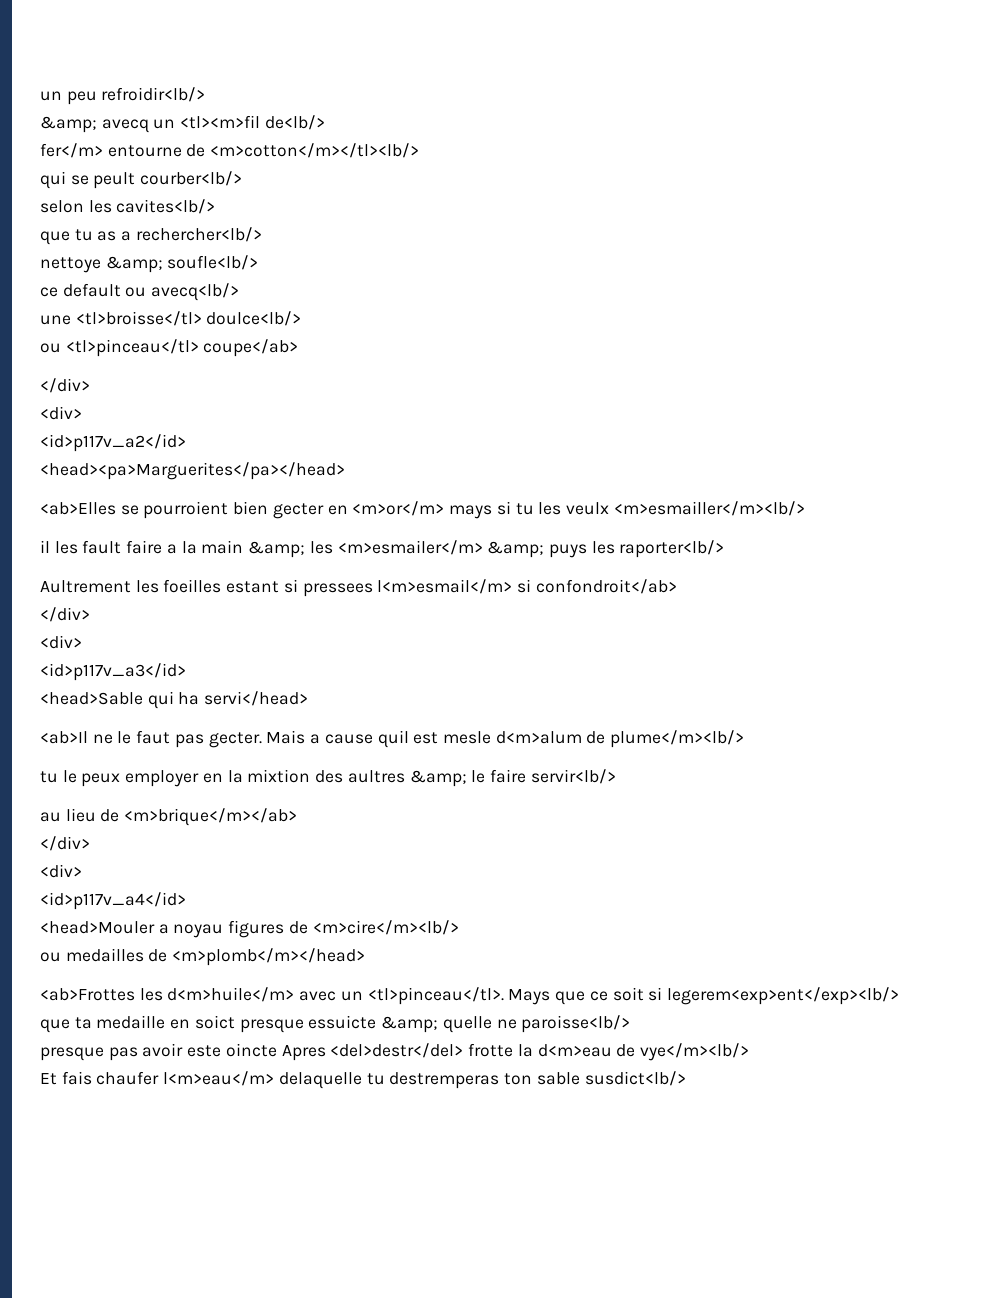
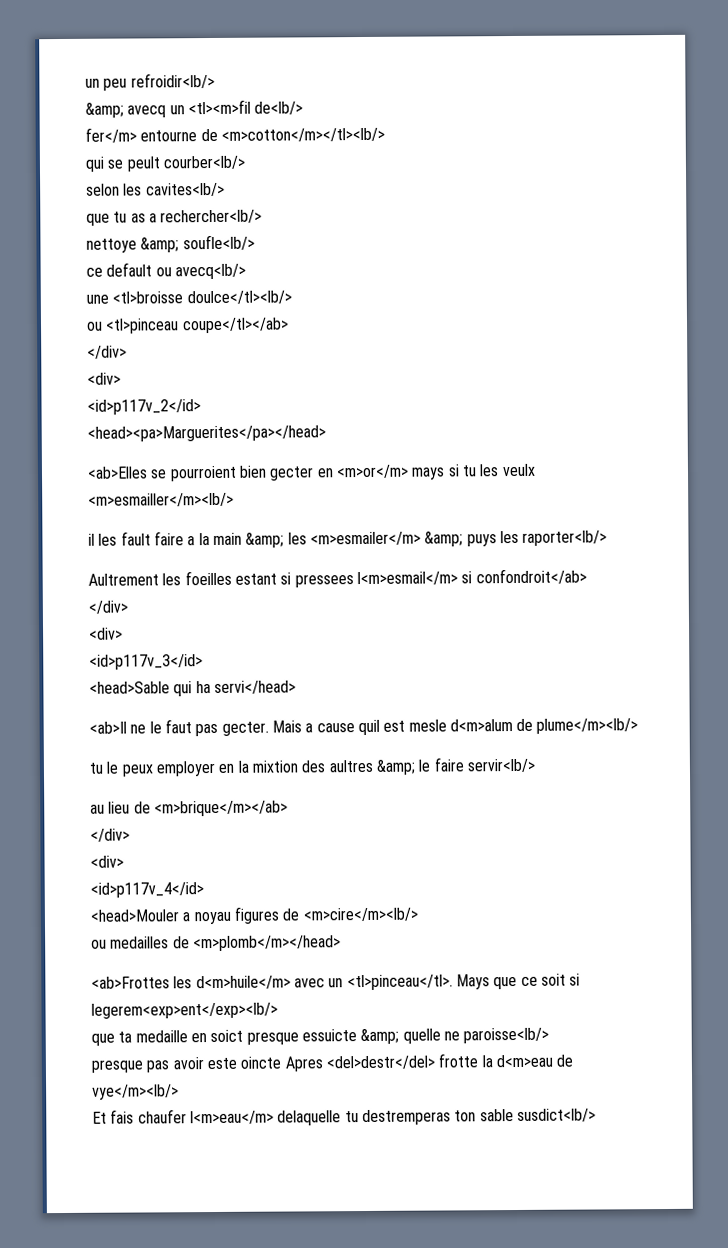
- une <tl>broisse</tl> doulce<lb/>
- ou <tl>pinceau</tl> coupe</ab>
+ une <tl>broisse doulce</tl><lb/>
+ ou <tl>pinceau coupe</tl></ab>
  </div>
  <div>
- <id>p117v_a2</id>
+ <id>p117v_2</id>
- <id>p117v_a3</id>
+ <id>p117v_3</id>
- <id>p117v_a4</id>
+ <id>p117v_4</id>

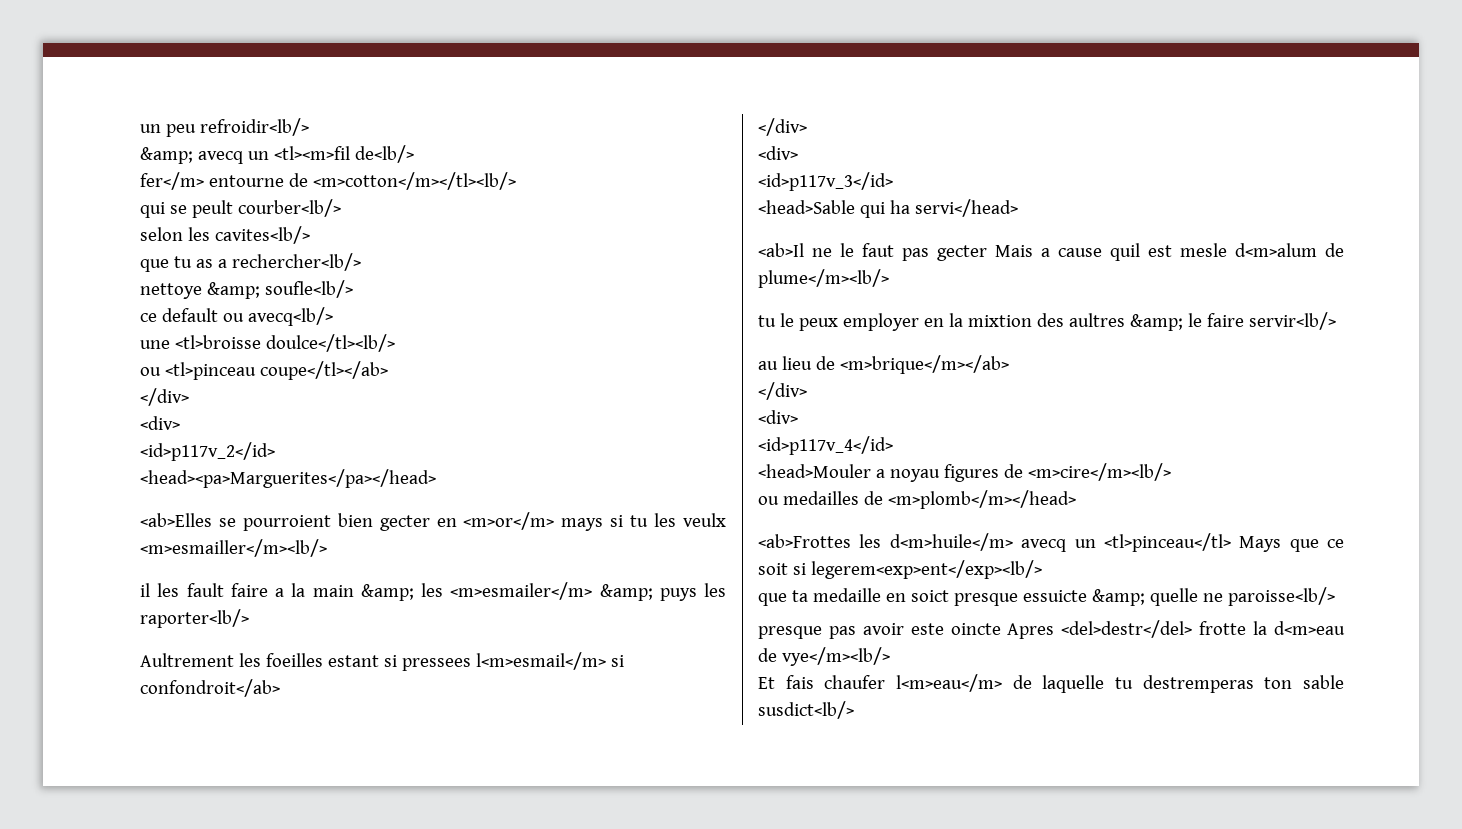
- <ab>Il ne le faut pas gecter. Mais a cause quil est mesle d<m>alum de plume</m><lb/>
+ <ab>Il ne le faut pas gecter Mais a cause quil est mesle d<m>alum de plume</m><lb/>
- <ab>Frottes les d<m>huile</m> avec un <tl>pinceau</tl>. Mays que ce soit si legerem<exp>ent</exp><lb/>
+ <ab>Frottes les d<m>huile</m> avecq un <tl>pinceau</tl> Mays que ce soit si legerem<exp>ent</exp><lb/>
- Et fais chaufer l<m>eau</m> delaquelle tu destremperas ton sable susdict<lb/>
+ Et fais chaufer l<m>eau</m> de laquelle tu destremperas ton sable susdict<lb/>

